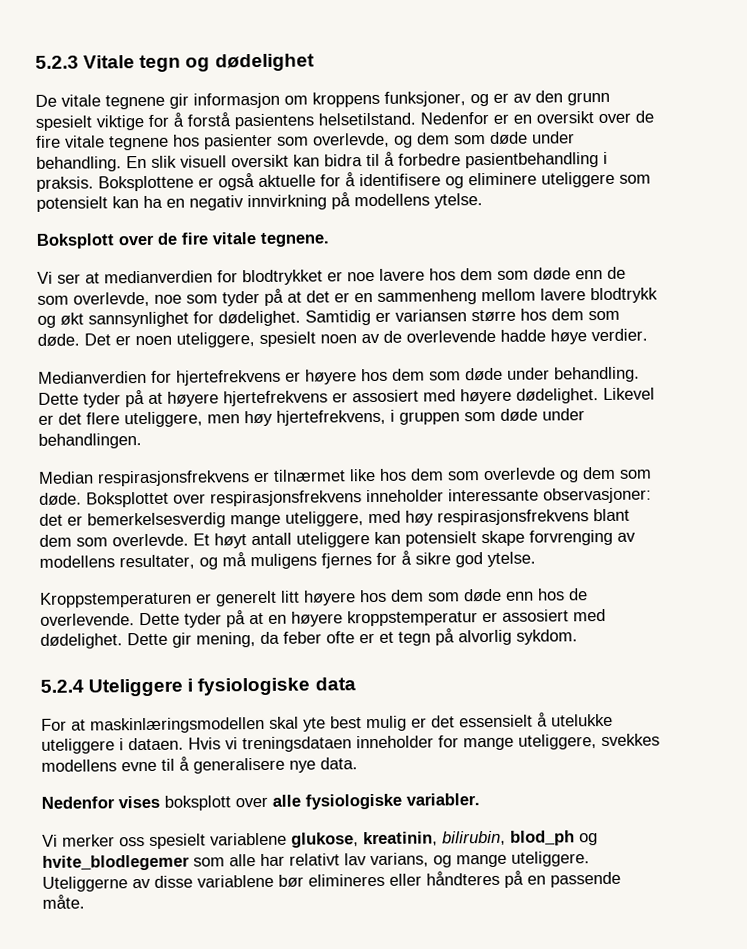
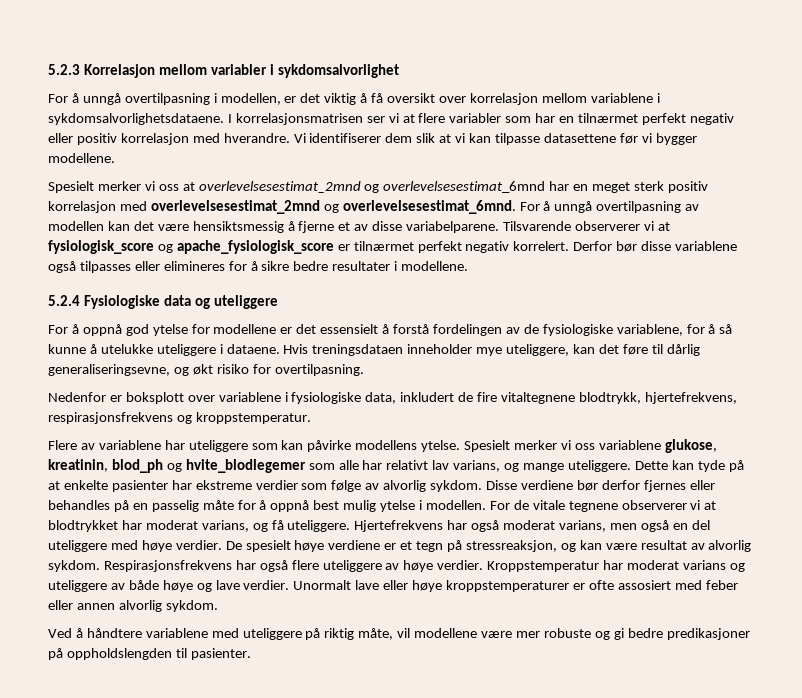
- 5.2.3 Vitale tegn og dødelighet
- De vitale tegnene gir informasjon om kroppens funksjoner, og er av den grunn spesielt viktige for å forstå pasientens helsetilstand. Nedenfor er en oversikt over de fire vitale tegnene hos pasienter som overlevde, og dem som døde under behandling. En slik visuell oversikt kan bidra til å forbedre pasientbehandling i praksis. Boksplottene er også aktuelle for å identifisere og eliminere uteliggere som potensielt kan ha en negativ innvirkning på modellens ytelse.
- Boksplott over de fire vitale tegnene.
- Vi ser at medianverdien for blodtrykket er noe lavere hos dem som døde enn de som overlevde, noe som tyder på at det er en sammenheng mellom lavere blodtrykk og økt sannsynlighet for dødelighet. Samtidig er variansen større hos dem som døde. Det er noen uteliggere, spesielt noen av de overlevende hadde høye verdier.
- Medianverdien for hjertefrekvens er høyere hos dem som døde under behandling. Dette tyder på at høyere hjertefrekvens er assosiert med høyere dødelighet. Likevel er det flere uteliggere, men høy hjertefrekvens, i gruppen som døde under behandlingen.
- Median respirasjonsfrekvens er tilnærmet like hos dem som overlevde og dem som døde. Boksplottet over respirasjonsfrekvens inneholder interessante observasjoner: det er bemerkelsesverdig mange uteliggere, med høy respirasjonsfrekvens blant dem som overlevde. Et høyt antall uteliggere kan potensielt skape forvrenging av modellens resultater, og må muligens fjernes for å sikre god ytelse.
- Kroppstemperaturen er generelt litt høyere hos dem som døde enn hos de overlevende. Dette tyder på at en høyere kroppstemperatur er assosiert med dødelighet. Dette gir mening, da feber ofte er et tegn på alvorlig sykdom.
- 5.2.4 Uteliggere i fysiologiske data
- For at maskinlæringsmodellen skal yte best mulig er det essensielt å utelukke uteliggere i dataen. Hvis vi treningsdataen inneholder for mange uteliggere, svekkes modellens evne til å generalisere nye data.
- Nedenfor vises boksplott over alle fysiologiske variabler.
- Vi merker oss spesielt variablene glukose, kreatinin, bilirubin, blod_ph og hvite_blodlegemer som alle har relativt lav varians, og mange uteliggere.
+ 5.2.3 Korrelasjon mellom variabler i sykdomsalvorlighet
+ For å unngå overtilpasning i modellen, er det viktig å få oversikt over korrelasjon mellom variablene i sykdomsalvorlighetsdataene. I korrelasjonsmatrisen ser vi at flere variabler som har en tilnærmet perfekt negativ eller positiv korrelasjon med hverandre. Vi identifiserer dem slik at vi kan tilpasse datasettene før vi bygger modellene.
+ Spesielt merker vi oss at overlevelsesestimat_2mnd og overlevelsesestimat_6mnd har en meget sterk positiv korrelasjon med overlevelsesestimat_2mnd og overlevelsesestimat_6mnd. For å unngå overtilpasning av modellen kan det være hensiktsmessig å fjerne et av disse variabelparene. Tilsvarende observerer vi at fysiologisk_score og apache_fysiologisk_score er tilnærmet perfekt negativ korrelert. Derfor bør disse variablene også tilpasses eller elimineres for å sikre bedre resultater i modellene.
+ 5.2.4 Fysiologiske data og uteliggere
+ For å oppnå god ytelse for modellene er det essensielt å forstå fordelingen av de fysiologiske variablene, for å så kunne å utelukke uteliggere i dataene. Hvis treningsdataen inneholder mye uteliggere, kan det føre til dårlig generaliseringsevne, og økt risiko for overtilpasning.
+ Nedenfor er boksplott over variablene i fysiologiske data, inkludert de fire vitaltegnene blodtrykk, hjertefrekvens, respirasjonsfrekvens og kroppstemperatur.
+ Flere av variablene har uteliggere som kan påvirke modellens ytelse. Spesielt merker vi oss variablene glukose, kreatinin, blod_ph og hvite_blodlegemer som alle har relativt lav varians, og mange uteliggere.
- Uteliggerne av disse variablene bør elimineres eller håndteres på en passende måte.
+ Dette kan tyde på at enkelte pasienter har ekstreme verdier som følge av alvorlig sykdom. Disse verdiene bør derfor fjernes eller behandles på en passelig måte for å oppnå best mulig ytelse i modellen. For de vitale tegnene observerer vi at blodtrykket har moderat varians, og få uteliggere. Hjertefrekvens har også moderat varians, men også en del uteliggere med høye verdier. De spesielt høye verdiene er et tegn på stressreaksjon, og kan være resultat av alvorlig sykdom. Respirasjonsfrekvens har også flere uteliggere av høye verdier. Kroppstemperatur har moderat varians og uteliggere av både høye og lave verdier. Unormalt lave eller høye kroppstemperaturer er ofte assosiert med feber eller annen alvorlig sykdom.
+ Ved å håndtere variablene med uteliggere på riktig måte, vil modellene være mer robuste og gi bedre predikasjoner på oppholdslengden til pasienter.

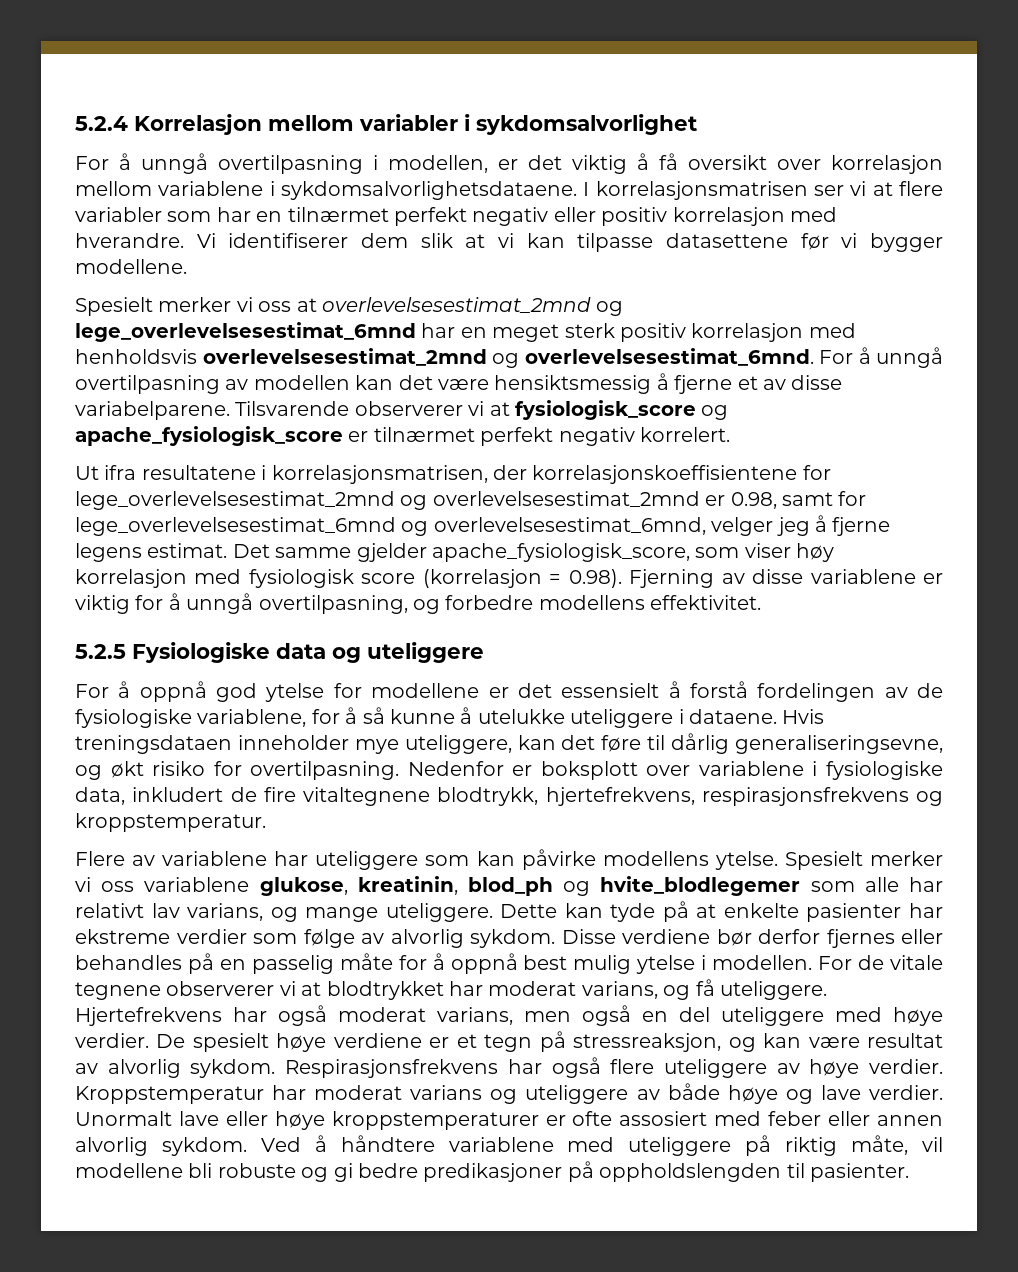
- 5.2.3 Korrelasjon mellom variabler i sykdomsalvorlighet
+ 5.2.4 Korrelasjon mellom variabler i sykdomsalvorlighet
- Spesielt merker vi oss at overlevelsesestimat_2mnd og overlevelsesestimat_6mnd har en meget sterk positiv korrelasjon med overlevelsesestimat_2mnd og overlevelsesestimat_6mnd.
+ Spesielt merker vi oss at overlevelsesestimat_2mnd og lege_overlevelsesestimat_6mnd har en meget sterk positiv korrelasjon med henholdsvis overlevelsesestimat_2mnd og overlevelsesestimat_6mnd.
- Tilsvarende observerer vi at fysiologisk_score og apache_fysiologisk_score er tilnærmet perfekt negativ korrelert. Derfor bør disse variablene også tilpasses eller elimineres for å sikre bedre resultater i modellene.
- 5.2.4 Fysiologiske data og uteliggere
+ Tilsvarende observerer vi at fysiologisk_score og apache_fysiologisk_score er tilnærmet perfekt negativ korrelert.
+ Ut ifra resultatene i korrelasjonsmatrisen, der korrelasjonskoeffisientene for lege_overlevelsesestimat_2mnd og overlevelsesestimat_2mnd er 0.98, samt for lege_overlevelsesestimat_6mnd og overlevelsesestimat_6mnd, velger jeg å fjerne legens estimat. Det samme gjelder apache_fysiologisk_score, som viser høy korrelasjon med fysiologisk score (korrelasjon = 0.98). Fjerning av disse variablene er viktig for å unngå overtilpasning, og forbedre modellens effektivitet.
+ 5.2.5 Fysiologiske data og uteliggere
- Hvis treningsdataen inneholder mye uteliggere, kan det føre til dårlig generaliseringsevne, og økt risiko for overtilpasning.
- Nedenfor er boksplott over variablene i fysiologiske data, inkludert de fire vitaltegnene blodtrykk, hjertefrekvens, respirasjonsfrekvens og kroppstemperatur.
+ Hvis treningsdataen inneholder mye uteliggere, kan det føre til dårlig generaliseringsevne, og økt risiko for overtilpasning. Nedenfor er boksplott over variablene i fysiologiske data, inkludert de fire vitaltegnene blodtrykk, hjertefrekvens, respirasjonsfrekvens og kroppstemperatur.
- Unormalt lave eller høye kroppstemperaturer er ofte assosiert med feber eller annen alvorlig sykdom.
- Ved å håndtere variablene med uteliggere på riktig måte, vil modellene være mer robuste og gi bedre predikasjoner på oppholdslengden til pasienter.
+ Unormalt lave eller høye kroppstemperaturer er ofte assosiert med feber eller annen alvorlig sykdom. Ved å håndtere variablene med uteliggere på riktig måte, vil modellene bli robuste og gi bedre predikasjoner på oppholdslengden til pasienter.

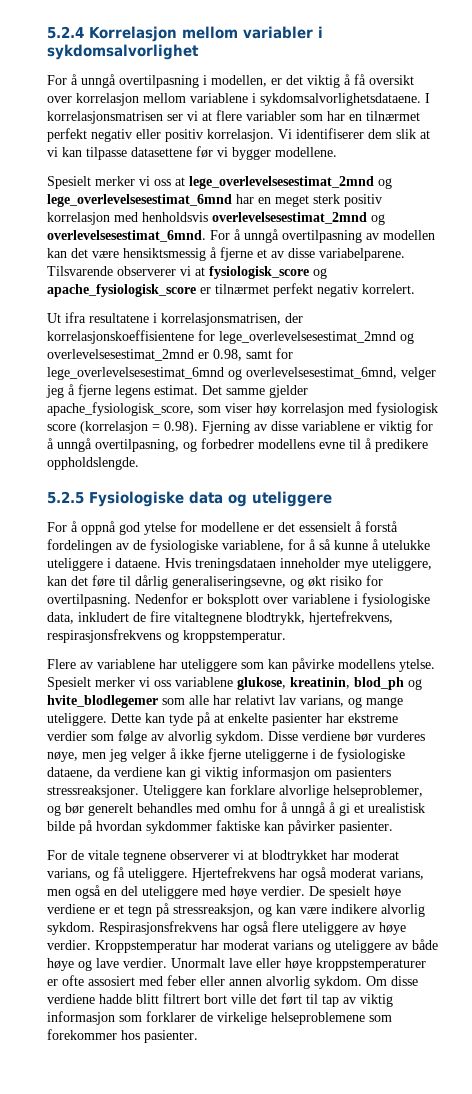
- I korrelasjonsmatrisen ser vi at flere variabler som har en tilnærmet perfekt negativ eller positiv korrelasjon med hverandre.
+ I korrelasjonsmatrisen ser vi at flere variabler som har en tilnærmet perfekt negativ eller positiv korrelasjon.
- Spesielt merker vi oss at overlevelsesestimat_2mnd og lege_overlevelsesestimat_6mnd har en meget sterk positiv korrelasjon med henholdsvis overlevelsesestimat_2mnd og overlevelsesestimat_6mnd.
+ Spesielt merker vi oss at lege_overlevelsesestimat_2mnd og lege_overlevelsesestimat_6mnd har en meget sterk positiv korrelasjon med henholdsvis overlevelsesestimat_2mnd og overlevelsesestimat_6mnd.
- Det samme gjelder apache_fysiologisk_score, som viser høy korrelasjon med fysiologisk score (korrelasjon = 0.98). Fjerning av disse variablene er viktig for å unngå overtilpasning, og forbedre modellens effektivitet.
+ Det samme gjelder apache_fysiologisk_score, som viser høy korrelasjon med fysiologisk score (korrelasjon = 0.98). Fjerning av disse variablene er viktig for å unngå overtilpasning, og forbedrer modellens evne til å predikere oppholdslengde.
- Disse verdiene bør derfor fjernes eller behandles på en passelig måte for å oppnå best mulig ytelse i modellen. For de vitale tegnene observerer vi at blodtrykket har moderat varians, og få uteliggere.
+ Disse verdiene bør vurderes nøye, men jeg velger å ikke fjerne uteliggerne i de fysiologiske dataene, da verdiene kan gi viktig informasjon om pasienters stressreaksjoner. Uteliggere kan forklare alvorlige helseproblemer, og bør generelt behandles med omhu for å unngå å gi et urealistisk bilde på hvordan sykdommer faktiske kan påvirker pasienter.
+ For de vitale tegnene observerer vi at blodtrykket har moderat varians, og få uteliggere.
- De spesielt høye verdiene er et tegn på stressreaksjon, og kan være resultat av alvorlig sykdom.
+ De spesielt høye verdiene er et tegn på stressreaksjon, og kan være indikere alvorlig sykdom.
- Ved å håndtere variablene med uteliggere på riktig måte, vil modellene bli robuste og gi bedre predikasjoner på oppholdslengden til pasienter.
+ Om disse verdiene hadde blitt filtrert bort ville det ført til tap av viktig informasjon som forklarer de virkelige helseproblemene som forekommer hos pasienter.

